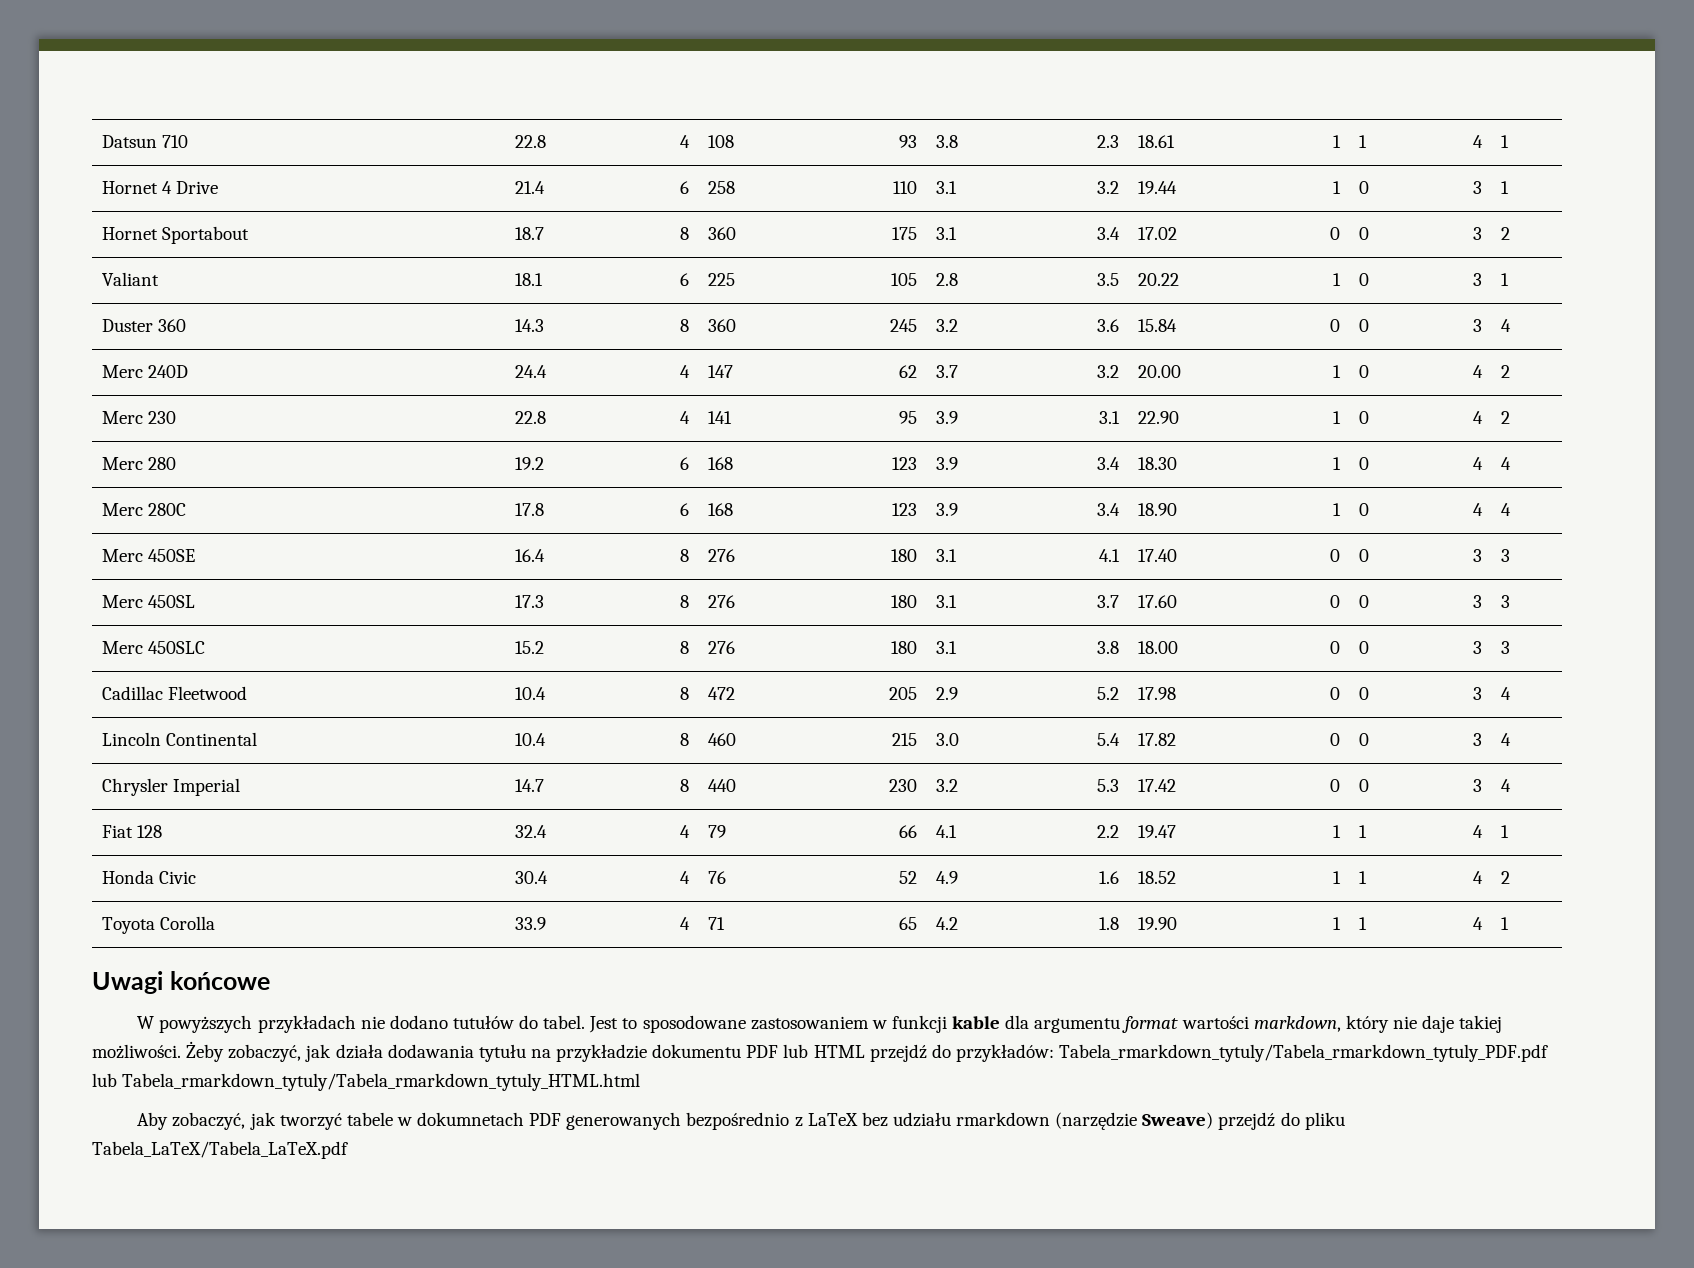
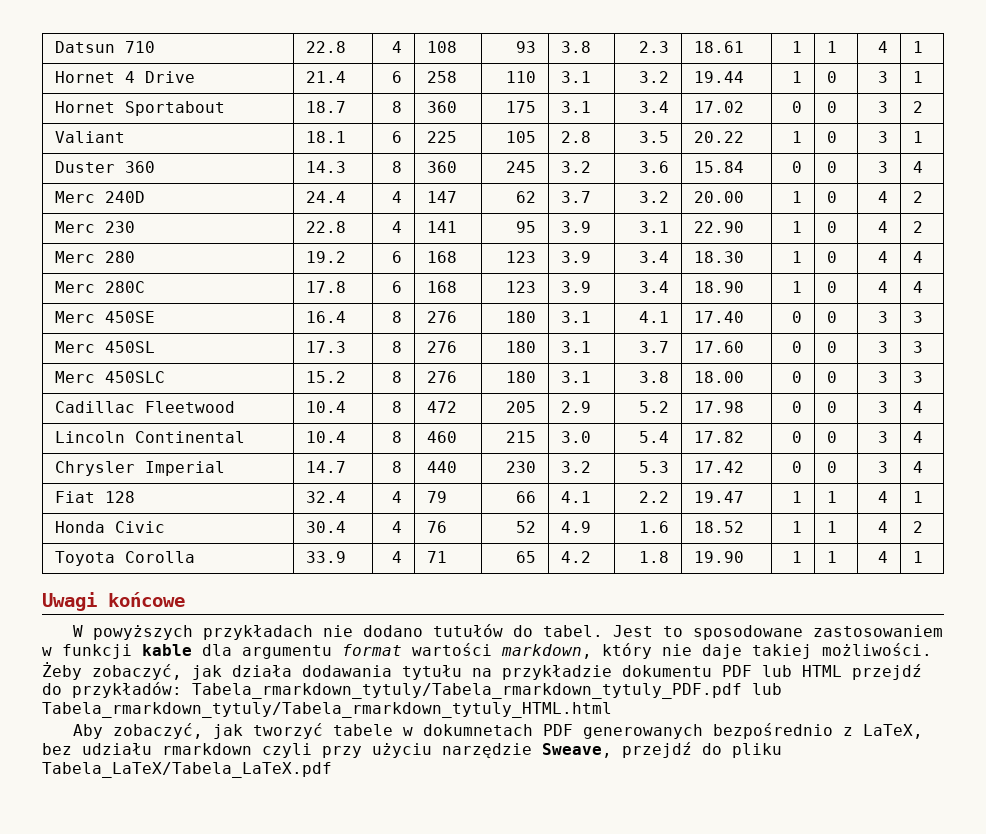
- Aby zobaczyć, jak tworzyć tabele w dokumnetach PDF generowanych bezpośrednio z LaTeX bez udziału rmarkdown (narzędzie Sweave) przejdź do pliku Tabela_LaTeX/Tabela_LaTeX.pdf
+ Aby zobaczyć, jak tworzyć tabele w dokumnetach PDF generowanych bezpośrednio z LaTeX, bez udziału rmarkdown czyli przy użyciu narzędzie Sweave, przejdź do pliku Tabela_LaTeX/Tabela_LaTeX.pdf

